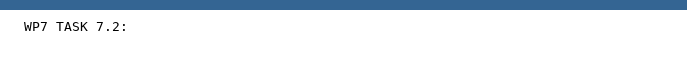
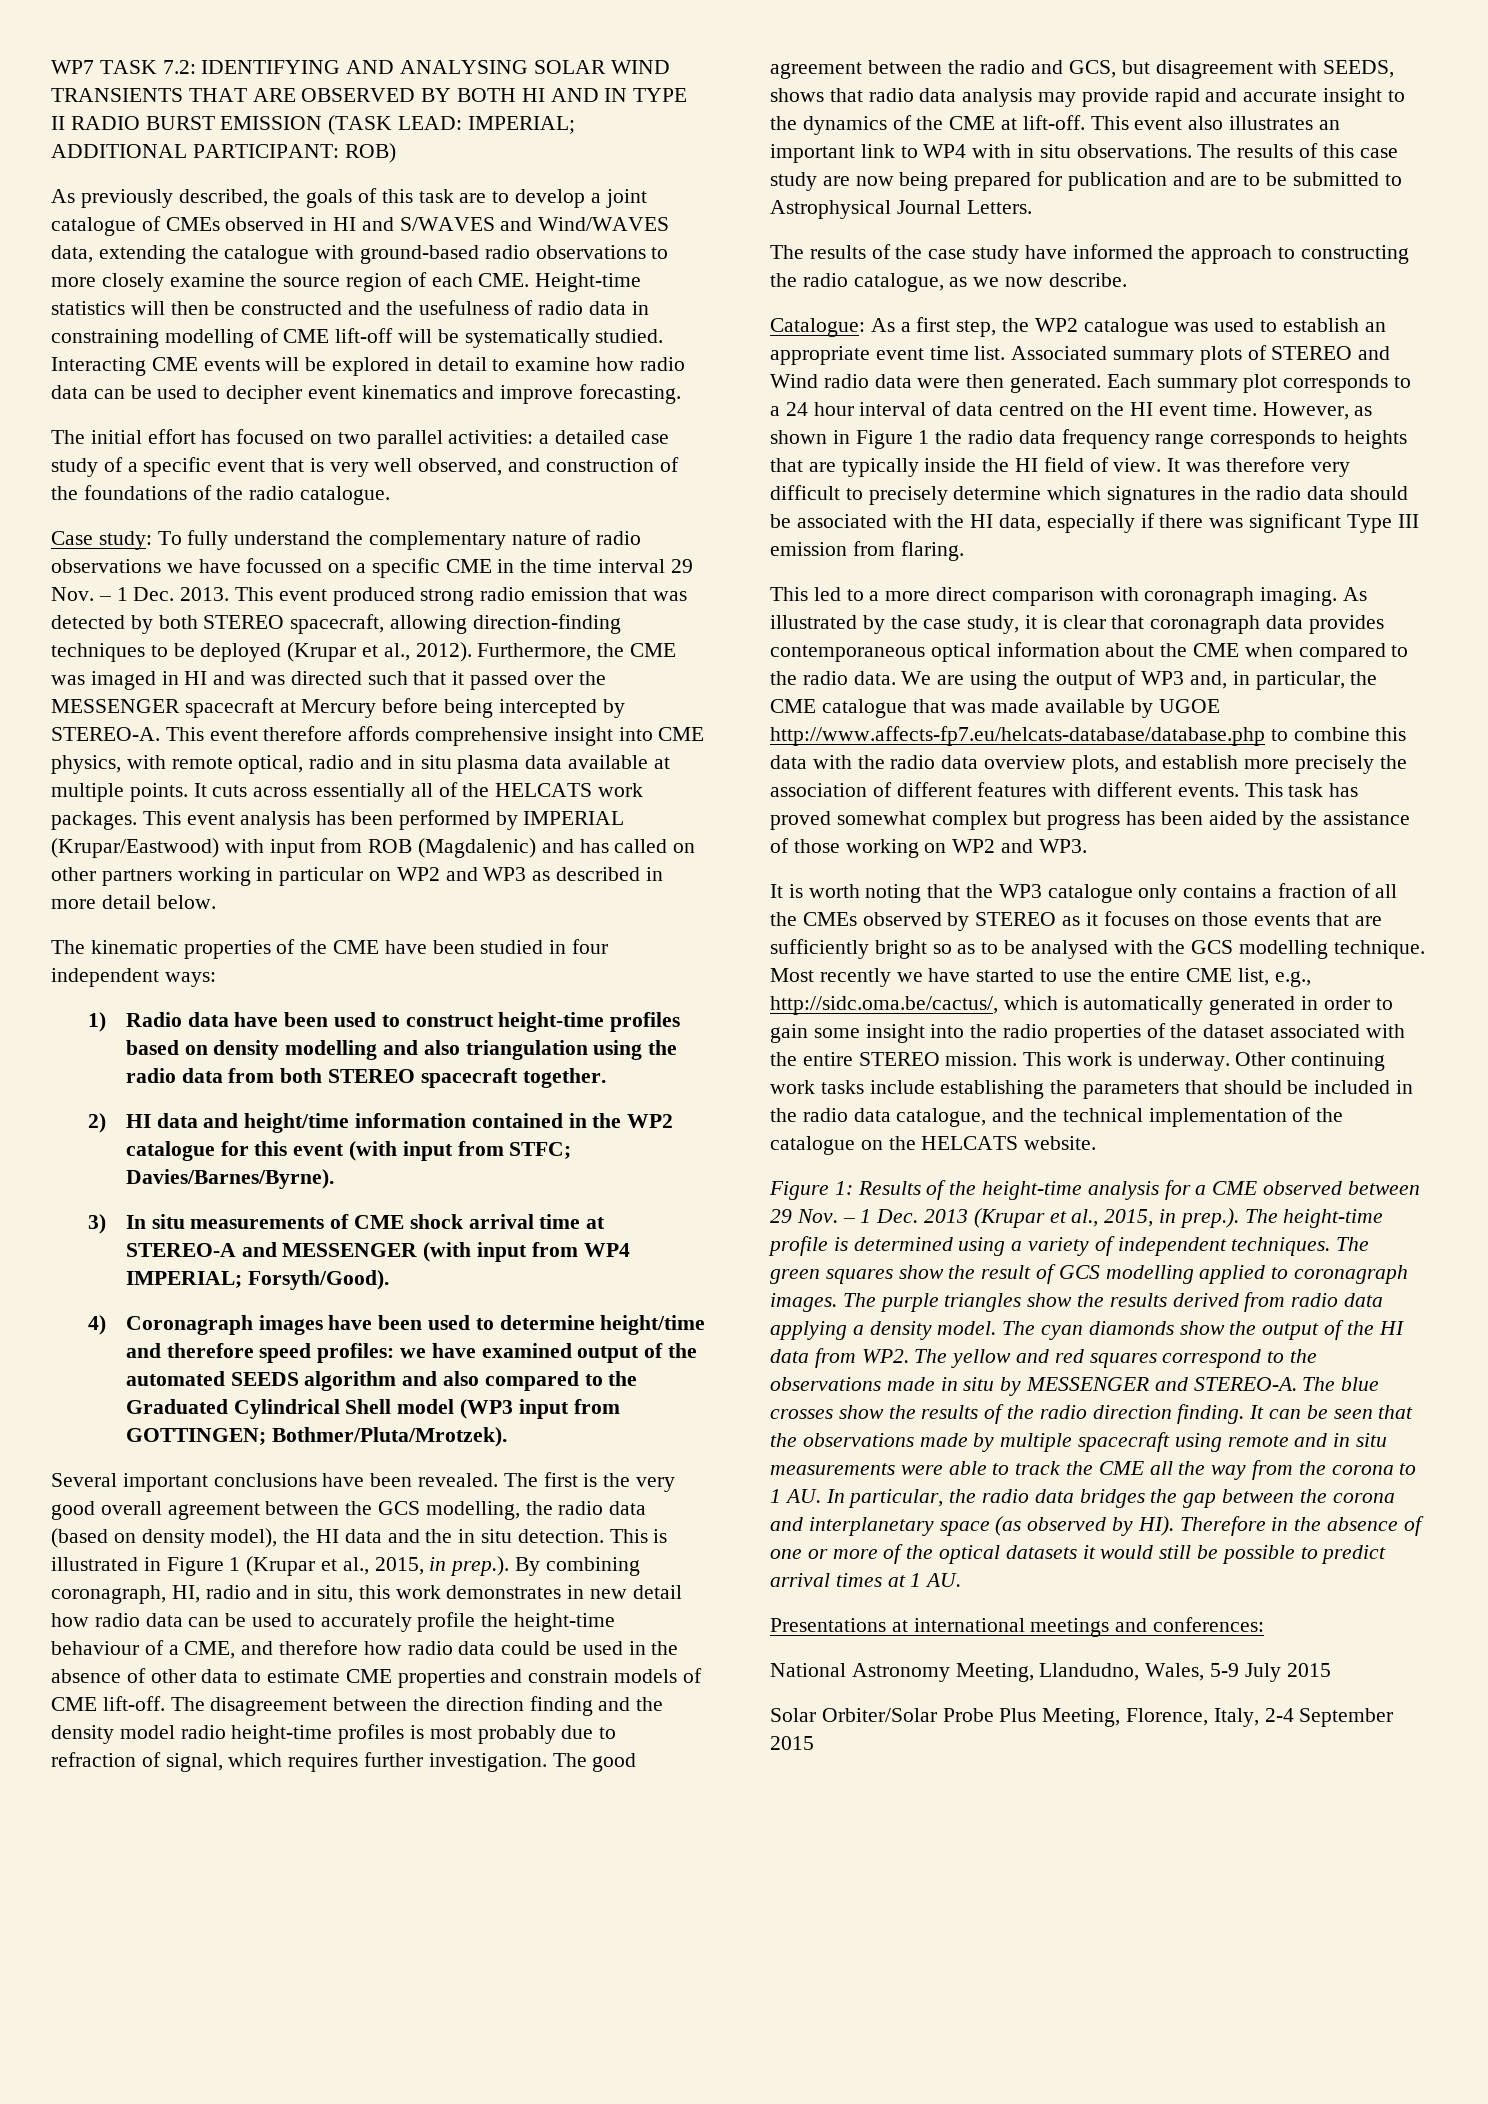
- WP7 TASK 7.2:
+ WP7 TASK 7.2: IDENTIFYING AND ANALYSING SOLAR WIND TRANSIENTS THAT ARE OBSERVED BY BOTH HI AND IN TYPE II RADIO BURST EMISSION (TASK LEAD: IMPERIAL; ADDITIONAL PARTICIPANT: ROB)
+ As previously described, the goals of this task are to develop a joint catalogue of CMEs observed in HI and S/WAVES and Wind/WAVES data, extending the catalogue with ground-based radio observations to more closely examine the source region of each CME. Height-time statistics will then be constructed and the usefulness of radio data in constraining modelling of CME lift-off will be systematically studied. Interacting CME events will be explored in detail to examine how radio data can be used to decipher event kinematics and improve forecasting.
+ The initial effort has focused on two parallel activities: a detailed case study of a specific event that is very well observed, and construction of the foundations of the radio catalogue.
+ Case study: To fully understand the complementary nature of radio observations we have focussed on a specific CME in the time interval 29 Nov. – 1 Dec. 2013. This event produced strong radio emission that was detected by both STEREO spacecraft, allowing direction-finding techniques to be deployed (Krupar et al., 2012). Furthermore, the CME was imaged in HI and was directed such that it passed over the MESSENGER spacecraft at Mercury before being intercepted by STEREO-A. This event therefore affords comprehensive insight into CME physics, with remote optical, radio and in situ plasma data available at multiple points. It cuts across essentially all of the HELCATS work packages. This event analysis has been performed by IMPERIAL (Krupar/Eastwood) with input from ROB (Magdalenic) and has called on other partners working in particular on WP2 and WP3 as described in more detail below.
+ The kinematic properties of the CME have been studied in four independent ways:
+ 1) Radio data have been used to construct height-time profiles based on density modelling and also triangulation using the radio data from both STEREO spacecraft together.
+ 2) HI data and height/time information contained in the WP2 catalogue for this event (with input from STFC; Davies/Barnes/Byrne).
+ 3) In situ measurements of CME shock arrival time at STEREO-A and MESSENGER (with input from WP4 IMPERIAL; Forsyth/Good).
+ 4) Coronagraph images have been used to determine height/time and therefore speed profiles: we have examined output of the automated SEEDS algorithm and also compared to the Graduated Cylindrical Shell model (WP3 input from GOTTINGEN; Bothmer/Pluta/Mrotzek).
+ Several important conclusions have been revealed. The first is the very good overall agreement between the GCS modelling, the radio data (based on density model), the HI data and the in situ detection. This is illustrated in Figure 1 (Krupar et al., 2015, in prep.). By combining coronagraph, HI, radio and in situ, this work demonstrates in new detail how radio data can be used to accurately profile the height-time behaviour of a CME, and therefore how radio data could be used in the absence of other data to estimate CME properties and constrain models of CME lift-off. The disagreement between the direction finding and the density model radio height-time profiles is most probably due to refraction of signal, which requires further investigation. The good agreement between the radio and GCS, but disagreement with SEEDS, shows that radio data analysis may provide rapid and accurate insight to the dynamics of the CME at lift-off. This event also illustrates an important link to WP4 with in situ observations. The results of this case study are now being prepared for publication and are to be submitted to Astrophysical Journal Letters.
+ The results of the case study have informed the approach to constructing the radio catalogue, as we now describe.
+ Catalogue: As a first step, the WP2 catalogue was used to establish an appropriate event time list. Associated summary plots of STEREO and Wind radio data were then generated. Each summary plot corresponds to a 24 hour interval of data centred on the HI event time. However, as shown in Figure 1 the radio data frequency range corresponds to heights that are typically inside the HI field of view. It was therefore very difficult to precisely determine which signatures in the radio data should be associated with the HI data, especially if there was significant Type III emission from flaring.
+ This led to a more direct comparison with coronagraph imaging. As illustrated by the case study, it is clear that coronagraph data provides contemporaneous optical information about the CME when compared to the radio data. We are using the output of WP3 and, in particular, the CME catalogue that was made available by UGOE http://www.affects-fp7.eu/helcats-database/database.php to combine this data with the radio data overview plots, and establish more precisely the association of different features with different events. This task has proved somewhat complex but progress has been aided by the assistance of those working on WP2 and WP3.
+ It is worth noting that the WP3 catalogue only contains a fraction of all the CMEs observed by STEREO as it focuses on those events that are sufficiently bright so as to be analysed with the GCS modelling technique. Most recently we have started to use the entire CME list, e.g., http://sidc.oma.be/cactus/, which is automatically generated in order to gain some insight into the radio properties of the dataset associated with the entire STEREO mission. This work is underway. Other continuing work tasks include establishing the parameters that should be included in the radio data catalogue, and the technical implementation of the catalogue on the HELCATS website.
+ Figure 1: Results of the height-time analysis for a CME observed between 29 Nov. – 1 Dec. 2013 (Krupar et al., 2015, in prep.). The height-time profile is determined using a variety of independent techniques. The green squares show the result of GCS modelling applied to coronagraph images. The purple triangles show the results derived from radio data applying a density model. The cyan diamonds show the output of the HI data from WP2. The yellow and red squares correspond to the observations made in situ by MESSENGER and STEREO-A. The blue crosses show the results of the radio direction finding. It can be seen that the observations made by multiple spacecraft using remote and in situ measurements were able to track the CME all the way from the corona to 1 AU. In particular, the radio data bridges the gap between the corona and interplanetary space (as observed by HI). Therefore in the absence of one or more of the optical datasets it would still be possible to predict arrival times at 1 AU.
+ Presentations at international meetings and conferences:
+ National Astronomy Meeting, Llandudno, Wales, 5-9 July 2015
+ Solar Orbiter/Solar Probe Plus Meeting, Florence, Italy, 2-4 September 2015

